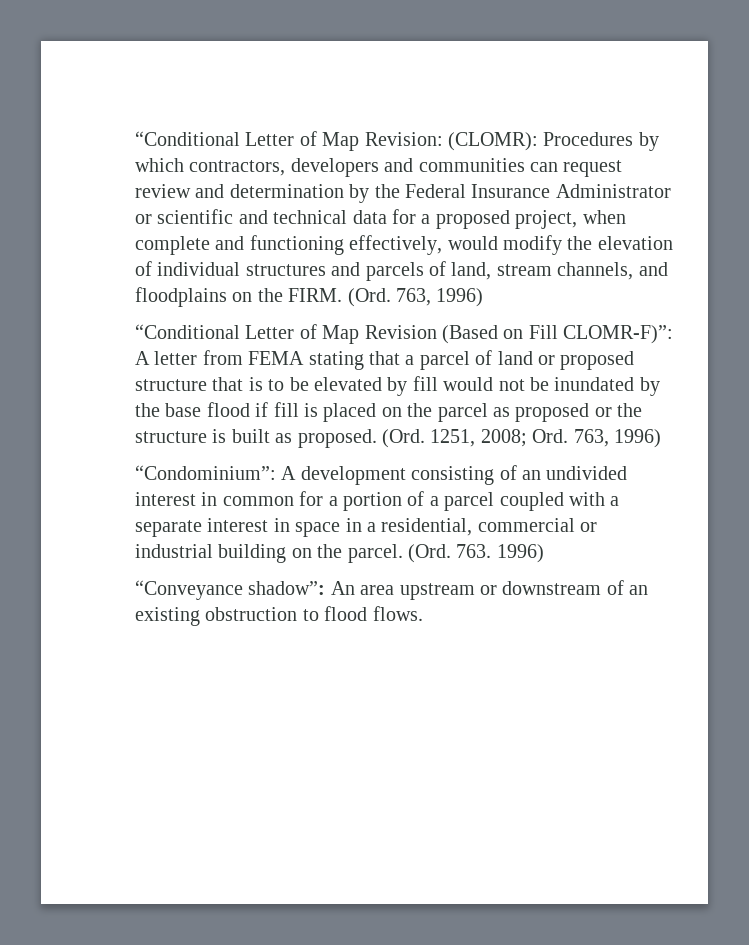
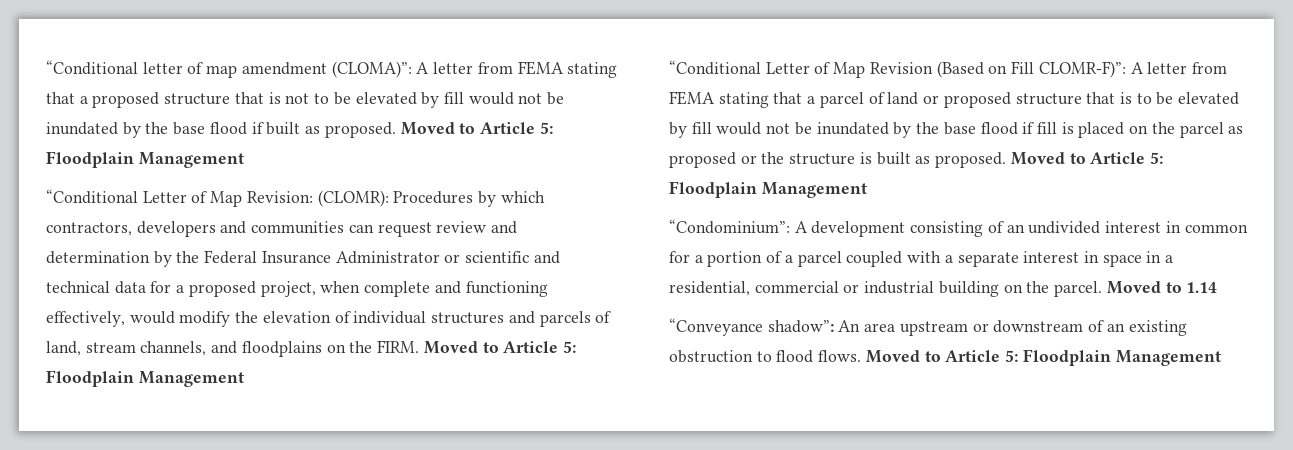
- “Conditional Letter of Map Revision: (CLOMR): Procedures by which contractors, developers and communities can request review and determination by the Federal Insurance Administrator or scientific and technical data for a proposed project, when complete and functioning effectively, would modify the elevation of individual structures and parcels of land, stream channels, and floodplains on the FIRM. (Ord. 763, 1996)
+ “Conditional letter of map amendment (CLOMA)”: A letter from FEMA stating that a proposed structure that is not to be elevated by fill would not be inundated by the base flood if built as proposed. Moved to Article 5: Floodplain Management
+ “Conditional Letter of Map Revision: (CLOMR): Procedures by which contractors, developers and communities can request review and determination by the Federal Insurance Administrator or scientific and technical data for a proposed project, when complete and functioning effectively, would modify the elevation of individual structures and parcels of land, stream channels, and floodplains on the FIRM. Moved to Article 5: Floodplain Management
- “Conditional Letter of Map Revision (Based on Fill CLOMR-F)”: A letter from FEMA stating that a parcel of land or proposed structure that is to be elevated by fill would not be inundated by the base flood if fill is placed on the parcel as proposed or the structure is built as proposed. (Ord. 1251, 2008; Ord. 763, 1996)
+ “Conditional Letter of Map Revision (Based on Fill CLOMR-F)”: A letter from FEMA stating that a parcel of land or proposed structure that is to be elevated by fill would not be inundated by the base flood if fill is placed on the parcel as proposed or the structure is built as proposed. Moved to Article 5: Floodplain Management
- (Ord. 763. 1996)
+ Moved to 1.14
- “Conveyance shadow”: An area upstream or downstream of an existing obstruction to flood flows.
+ “Conveyance shadow”: An area upstream or downstream of an existing obstruction to flood flows. Moved to Article 5: Floodplain Management

